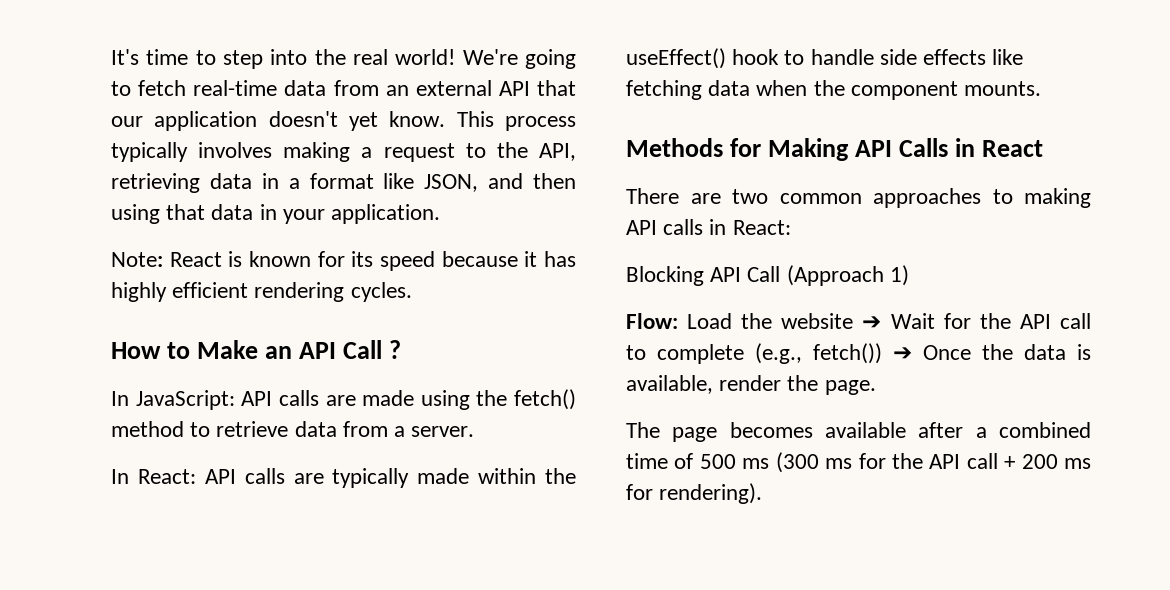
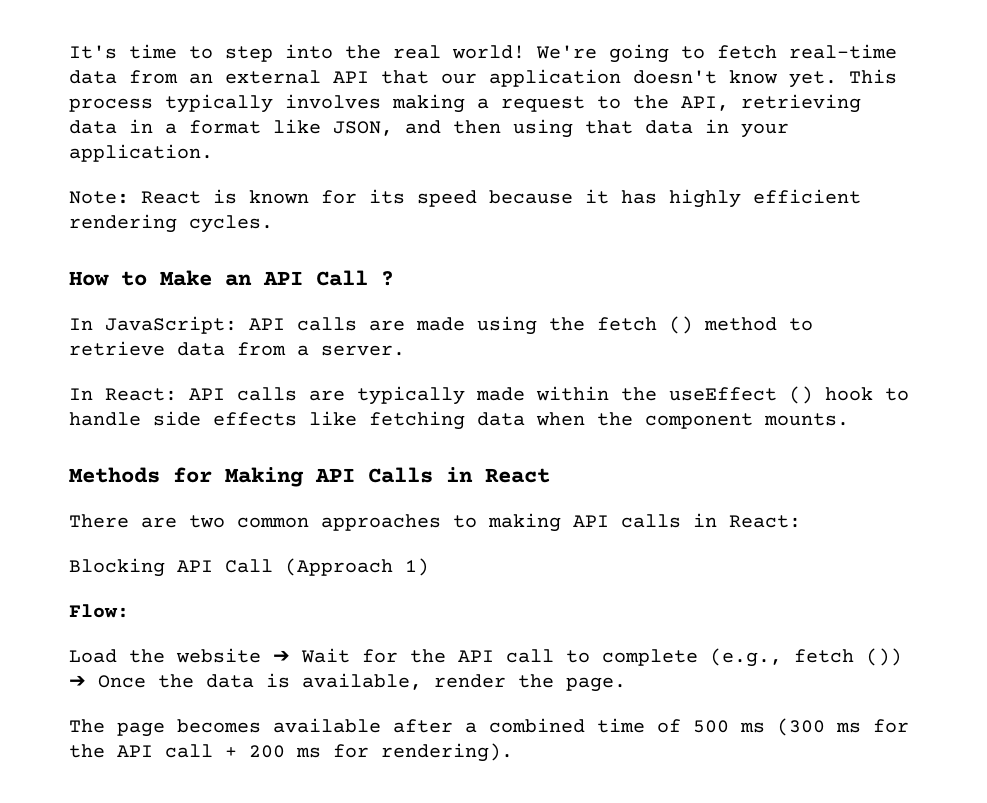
- We're going to fetch real-time data from an external API that our application doesn't yet know.
+ We're going to fetch real-time data from an external API that our application doesn't know yet.
- In JavaScript: API calls are made using the fetch() method to retrieve data from a server.
+ In JavaScript: API calls are made using the fetch () method to retrieve data from a server.
- In React: API calls are typically made within the useEffect() hook to handle side effects like fetching data when the component mounts.
+ In React: API calls are typically made within the useEffect () hook to handle side effects like fetching data when the component mounts.
- Flow: Load the website ➔ Wait for the API call to complete (e.g., fetch()) ➔ Once the data is available, render the page.
+ Flow:
+ Load the website ➔ Wait for the API call to complete (e.g., fetch ()) ➔ Once the data is available, render the page.

